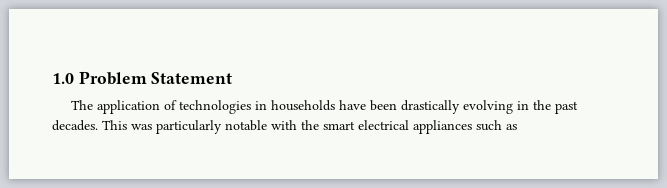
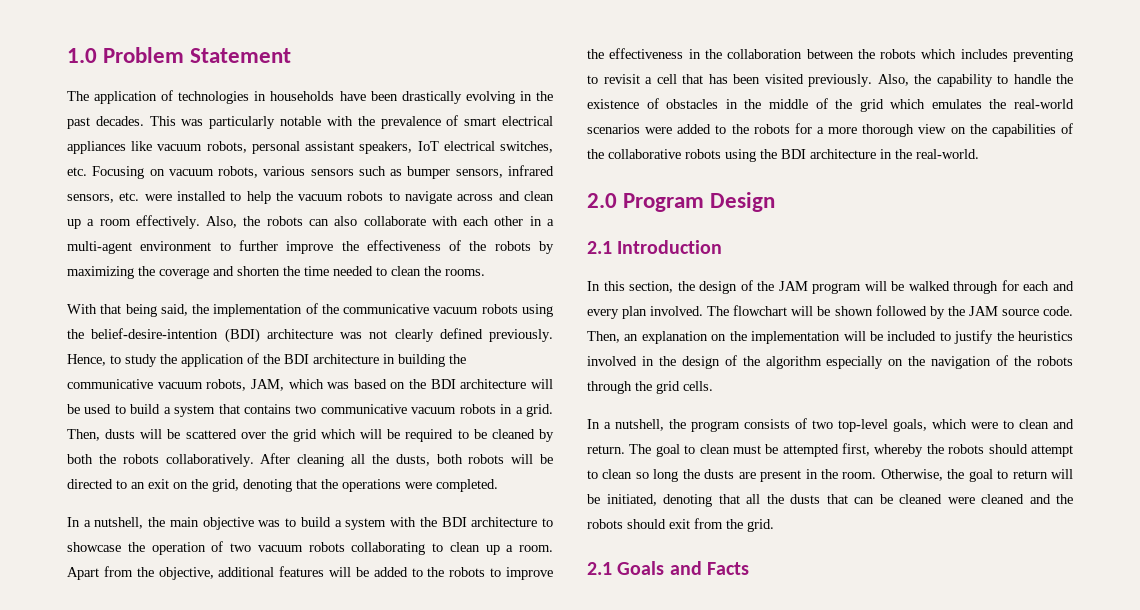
- This was particularly notable with the smart electrical appliances such as
+ This was particularly notable with the prevalence of smart electrical appliances like vacuum robots, personal assistant speakers, IoT electrical switches, etc. Focusing on vacuum robots, various sensors such as bumper sensors, infrared sensors, etc. were installed to help the vacuum robots to navigate across and clean up a room effectively. Also, the robots can also collaborate with each other in a multi-agent environment to further improve the effectiveness of the robots by maximizing the coverage and shorten the time needed to clean the rooms.
+ With that being said, the implementation of the communicative vacuum robots using the belief-desire-intention (BDI) architecture was not clearly defined previously. Hence, to study the application of the BDI architecture in building the communicative vacuum robots, JAM, which was based on the BDI architecture will be used to build a system that contains two communicative vacuum robots in a grid. Then, dusts will be scattered over the grid which will be required to be cleaned by both the robots collaboratively. After cleaning all the dusts, both robots will be directed to an exit on the grid, denoting that the operations were completed.
+ In a nutshell, the main objective was to build a system with the BDI architecture to showcase the operation of two vacuum robots collaborating to clean up a room. Apart from the objective, additional features will be added to the robots to improve the effectiveness in the collaboration between the robots which includes preventing to revisit a cell that has been visited previously. Also, the capability to handle the existence of obstacles in the middle of the grid which emulates the real-world scenarios were added to the robots for a more thorough view on the capabilities of the collaborative robots using the BDI architecture in the real-world.
+ 2.0 Program Design
+ 2.1 Introduction
+ In this section, the design of the JAM program will be walked through for each and every plan involved. The flowchart will be shown followed by the JAM source code. Then, an explanation on the implementation will be included to justify the heuristics involved in the design of the algorithm especially on the navigation of the robots through the grid cells.
+ In a nutshell, the program consists of two top-level goals, which were to clean and return. The goal to clean must be attempted first, whereby the robots should attempt to clean so long the dusts are present in the room. Otherwise, the goal to return will be initiated, denoting that all the dusts that can be cleaned were cleaned and the robots should exit from the grid.
+ 2.1 Goals and Facts

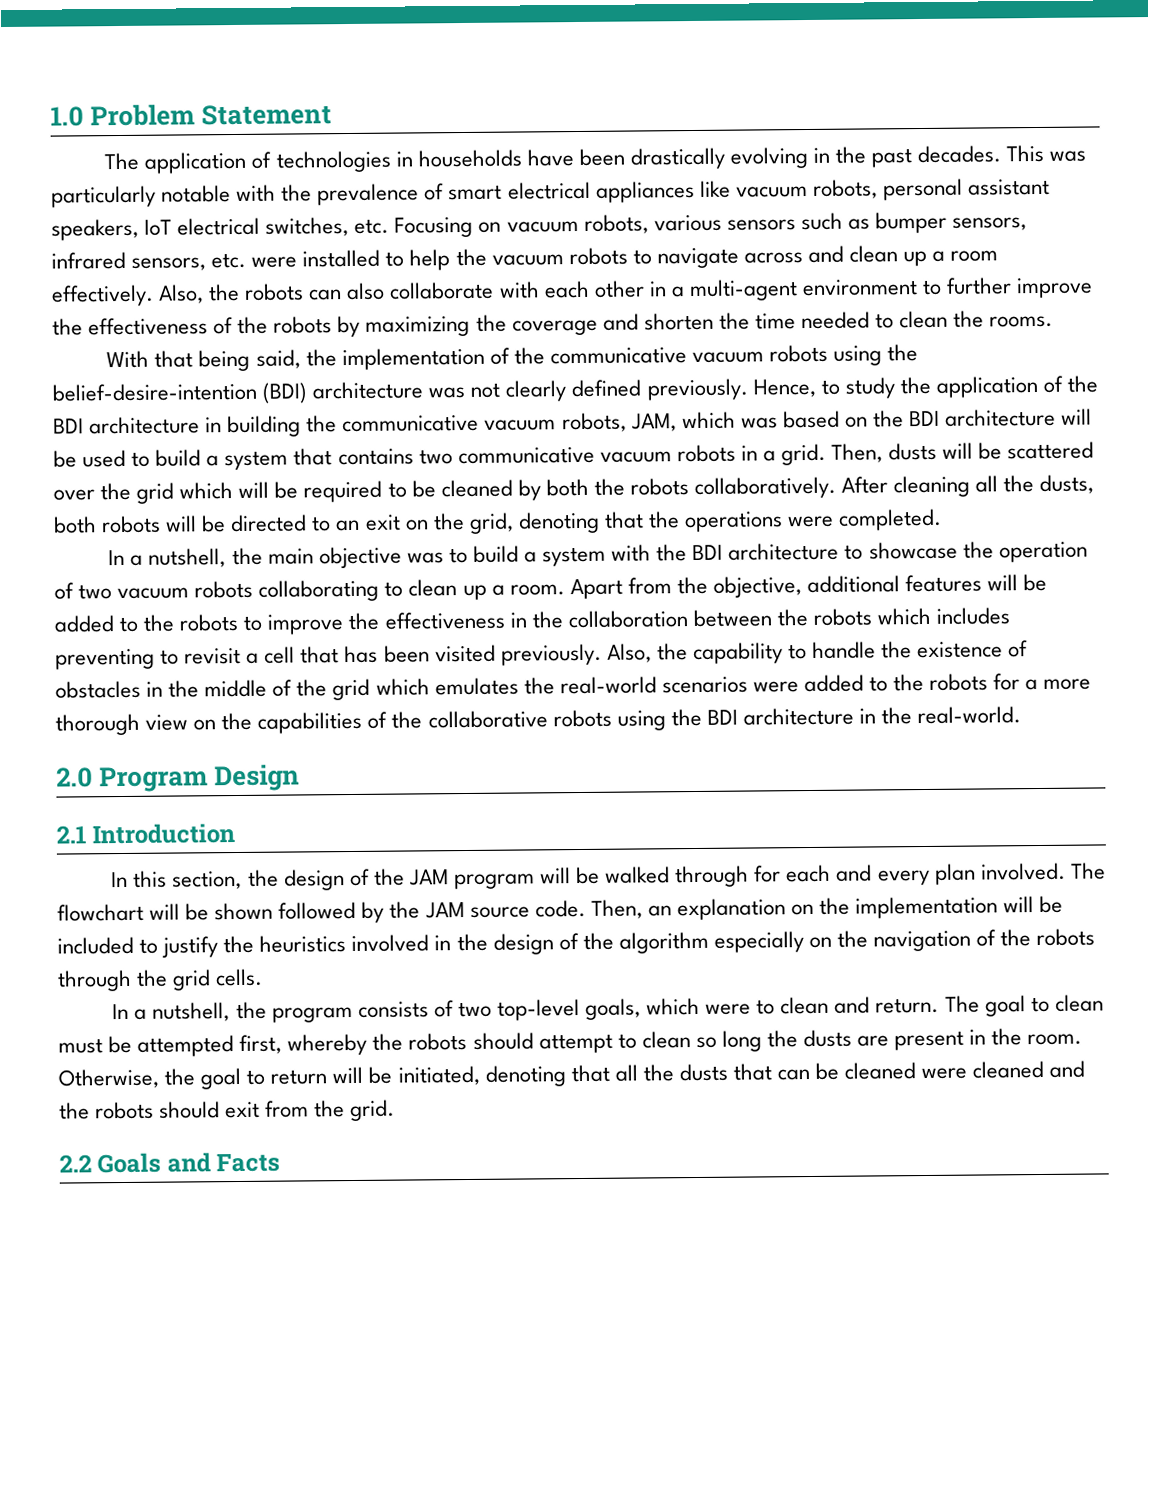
- 2.1 Goals and Facts
+ 2.2 Goals and Facts

